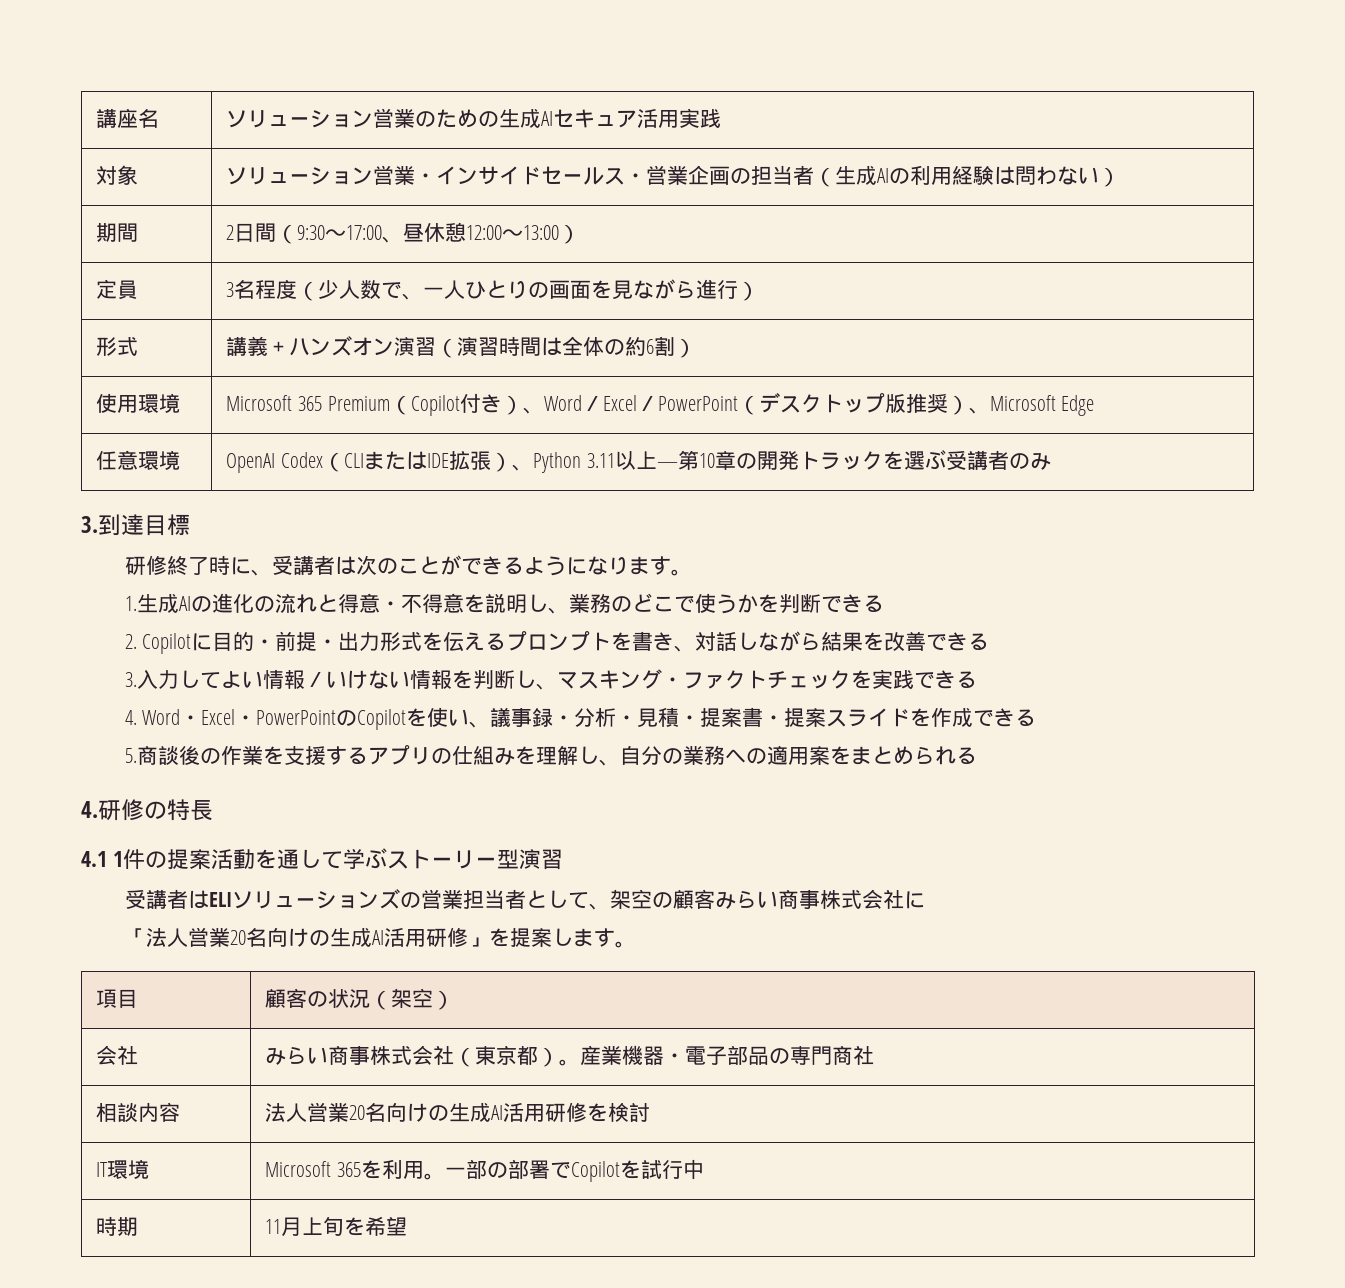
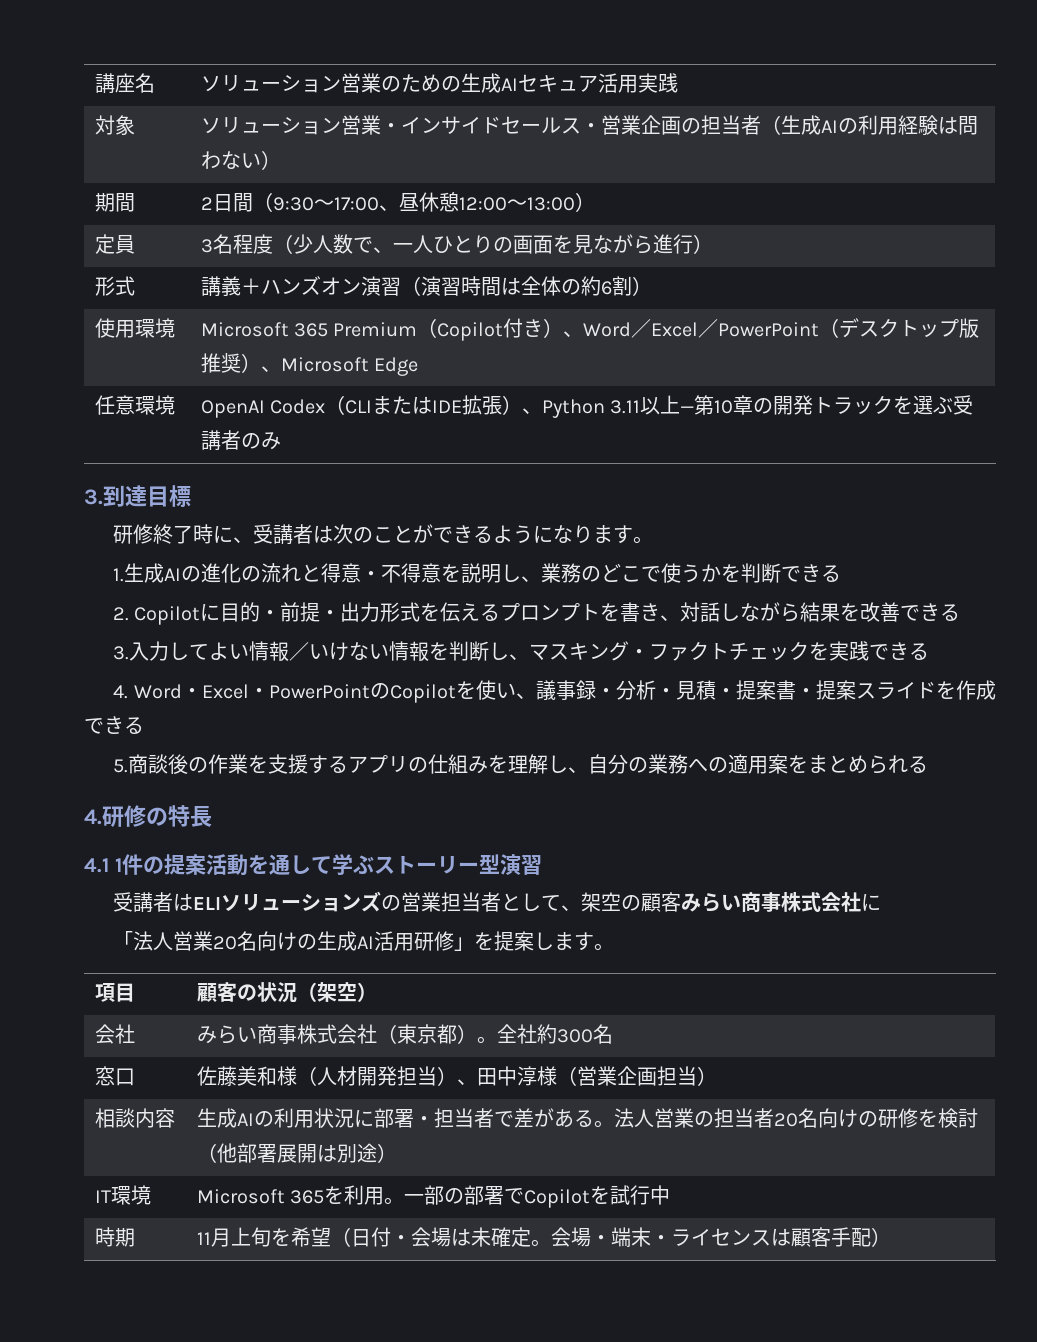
- 会社 | みらい商事株式会社（東京都）。産業機器・電子部品の専門商社
- 相談内容 | 法人営業20名向けの生成AI活用研修を検討
+ 会社 | みらい商事株式会社（東京都）。全社約300名
+ 窓口 | 佐藤美和様（人材開発担当）、田中淳様（営業企画担当）
+ 相談内容 | 生成AIの利用状況に部署・担当者で差がある。法人営業の担当者20名向けの研修を検討（他部署展開は別途）
- 時期 | 11月上旬を希望
+ 時期 | 11月上旬を希望（日付・会場は未確定。会場・端末・ライセンスは顧客手配）

